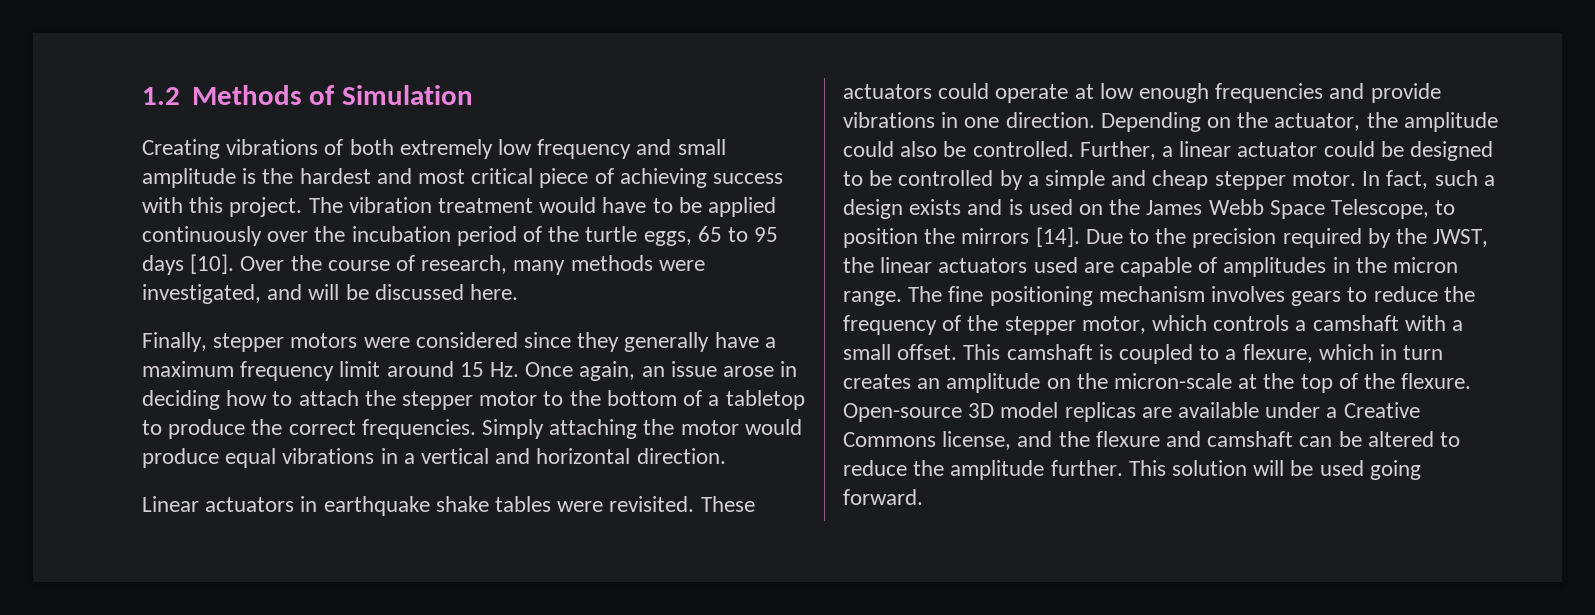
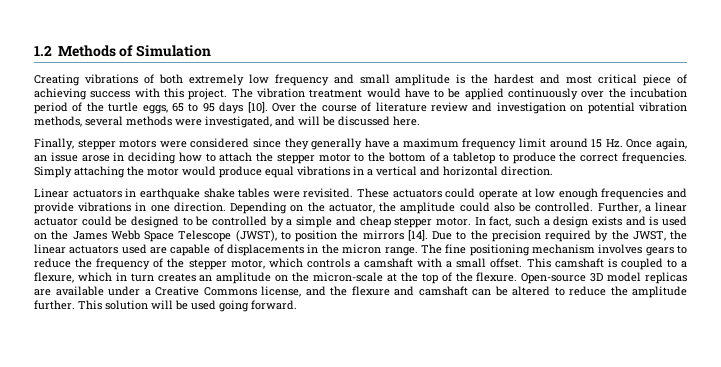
- Over the course of research, many methods were investigated, and will be discussed here.
+ Over the course of literature review and investigation on potential vibration methods, several methods were investigated, and will be discussed here.
- In fact, such a design exists and is used on the James Webb Space Telescope, to position the mirrors [14].
+ In fact, such a design exists and is used on the James Webb Space Telescope (JWST), to position the mirrors [14].
- Due to the precision required by the JWST, the linear actuators used are capable of amplitudes in the micron range.
+ Due to the precision required by the JWST, the linear actuators used are capable of displacements in the micron range.

